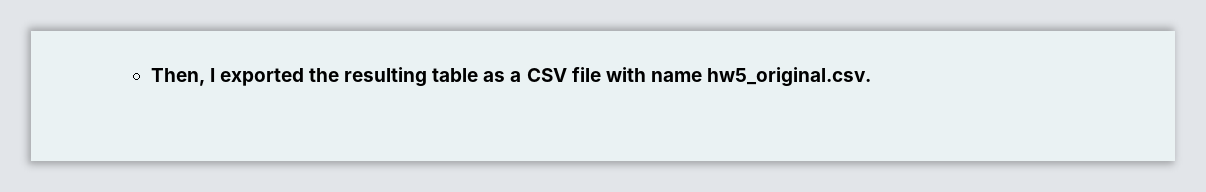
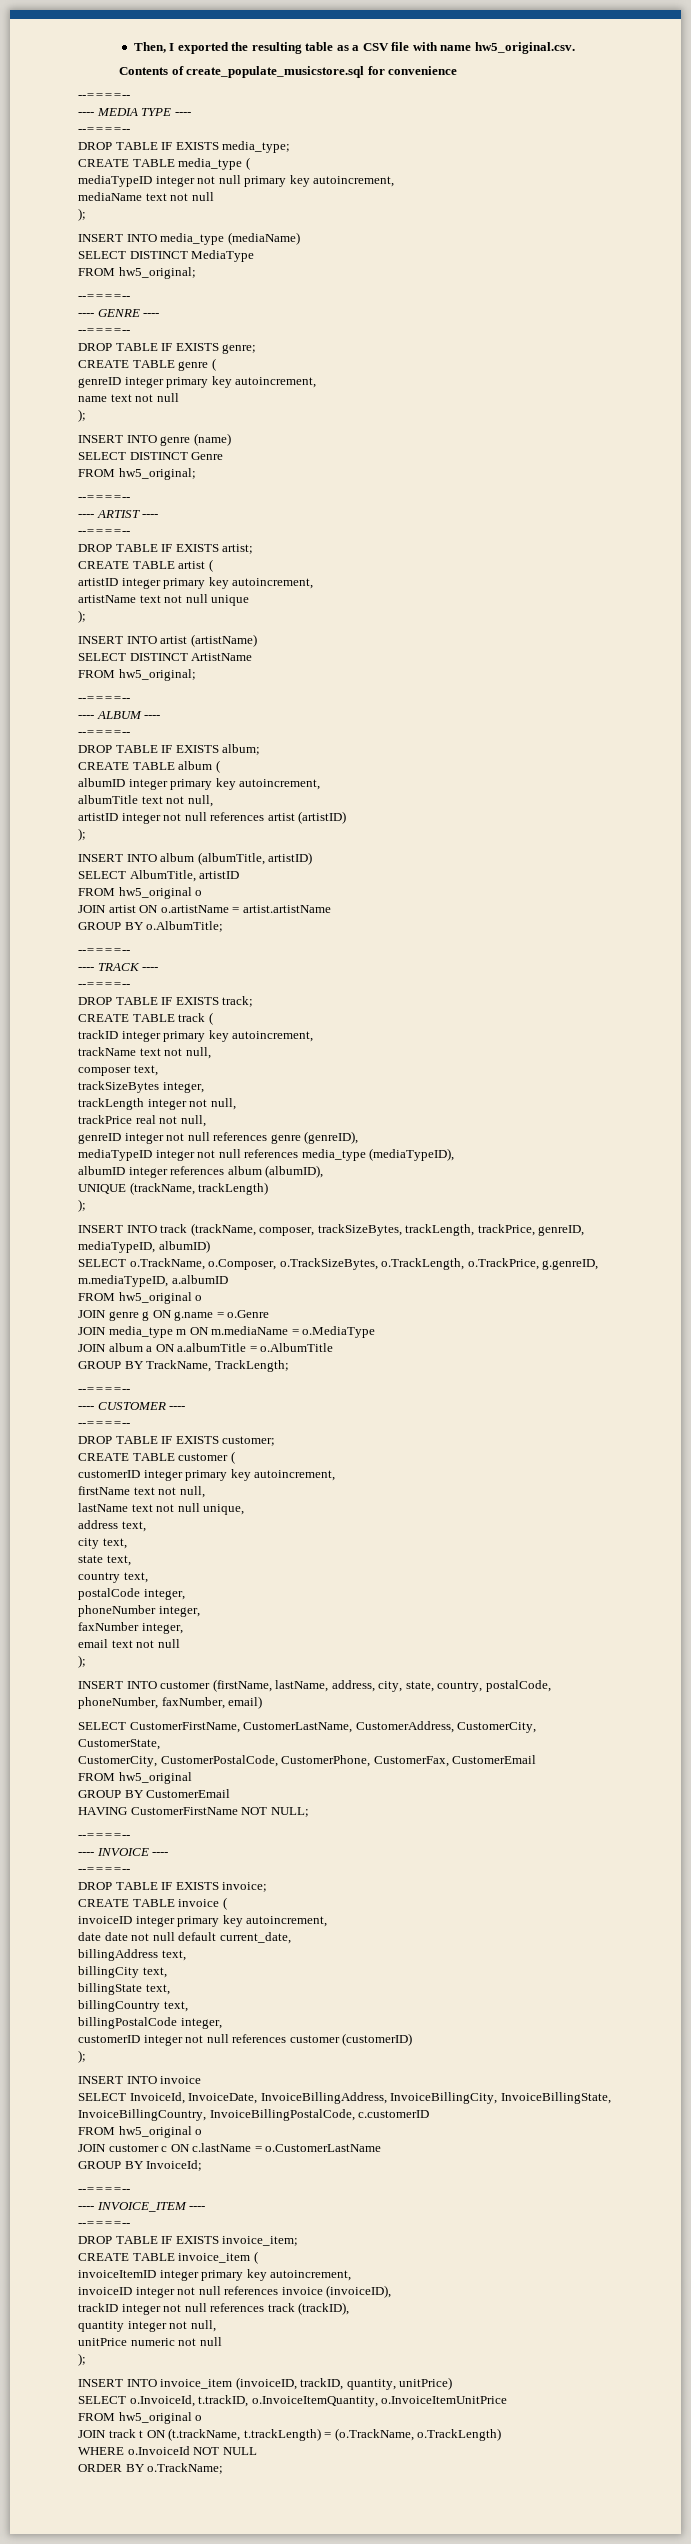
+ Contents of create_populate_musicstore.sql for convenience
+ --====--
+ ---- MEDIA TYPE ----
+ --====--
+ DROP TABLE IF EXISTS media_type;
+ CREATE TABLE media_type (
+ mediaTypeID integer not null primary key autoincrement,
+ mediaName text not null
+ );
+ INSERT INTO media_type (mediaName)
+ SELECT DISTINCT MediaType
+ FROM hw5_original;
+ --====--
+ ---- GENRE ----
+ --====--
+ DROP TABLE IF EXISTS genre;
+ CREATE TABLE genre (
+ genreID integer primary key autoincrement,
+ name text not null
+ );
+ INSERT INTO genre (name)
+ SELECT DISTINCT Genre
+ FROM hw5_original;
+ --====--
+ ---- ARTIST ----
+ --====--
+ DROP TABLE IF EXISTS artist;
+ CREATE TABLE artist (
+ artistID integer primary key autoincrement,
+ artistName text not null unique
+ );
+ INSERT INTO artist (artistName)
+ SELECT DISTINCT ArtistName
+ FROM hw5_original;
+ --====--
+ ---- ALBUM ----
+ --====--
+ DROP TABLE IF EXISTS album;
+ CREATE TABLE album (
+ albumID integer primary key autoincrement,
+ albumTitle text not null,
+ artistID integer not null references artist (artistID)
+ );
+ INSERT INTO album (albumTitle, artistID)
+ SELECT AlbumTitle, artistID
+ FROM hw5_original o
+ JOIN artist ON o.artistName = artist.artistName
+ GROUP BY o.AlbumTitle;
+ --====--
+ ---- TRACK ----
+ --====--
+ DROP TABLE IF EXISTS track;
+ CREATE TABLE track (
+ trackID integer primary key autoincrement,
+ trackName text not null,
+ composer text,
+ trackSizeBytes integer,
+ trackLength integer not null,
+ trackPrice real not null,
+ genreID integer not null references genre (genreID),
+ mediaTypeID integer not null references media_type (mediaTypeID),
+ albumID integer references album (albumID),
+ UNIQUE (trackName, trackLength)
+ );
+ INSERT INTO track (trackName, composer, trackSizeBytes, trackLength, trackPrice, genreID, mediaTypeID, albumID)
+ SELECT o.TrackName, o.Composer, o.TrackSizeBytes, o.TrackLength, o.TrackPrice, g.genreID, m.mediaTypeID, a.albumID
+ FROM hw5_original o
+ JOIN genre g ON g.name = o.Genre
+ JOIN media_type m ON m.mediaName = o.MediaType
+ JOIN album a ON a.albumTitle = o.AlbumTitle
+ GROUP BY TrackName, TrackLength;
+ --====--
+ ---- CUSTOMER ----
+ --====--
+ DROP TABLE IF EXISTS customer;
+ CREATE TABLE customer (
+ customerID integer primary key autoincrement,
+ firstName text not null,
+ lastName text not null unique,
+ address text,
+ city text,
+ state text,
+ country text,
+ postalCode integer,
+ phoneNumber integer,
+ faxNumber integer,
+ email text not null
+ );
+ INSERT INTO customer (firstName, lastName, address, city, state, country, postalCode, phoneNumber, faxNumber, email)
+ SELECT CustomerFirstName, CustomerLastName, CustomerAddress, CustomerCity, CustomerState,
+ CustomerCity, CustomerPostalCode, CustomerPhone, CustomerFax, CustomerEmail
+ FROM hw5_original
+ GROUP BY CustomerEmail
+ HAVING CustomerFirstName NOT NULL;
+ --====--
+ ---- INVOICE ----
+ --====--
+ DROP TABLE IF EXISTS invoice;
+ CREATE TABLE invoice (
+ invoiceID integer primary key autoincrement,
+ date date not null default current_date,
+ billingAddress text,
+ billingCity text,
+ billingState text,
+ billingCountry text,
+ billingPostalCode integer,
+ customerID integer not null references customer (customerID)
+ );
+ INSERT INTO invoice
+ SELECT InvoiceId, InvoiceDate, InvoiceBillingAddress, InvoiceBillingCity, InvoiceBillingState, InvoiceBillingCountry, InvoiceBillingPostalCode, c.customerID
+ FROM hw5_original o
+ JOIN customer c ON c.lastName = o.CustomerLastName
+ GROUP BY InvoiceId;
+ --====--
+ ---- INVOICE_ITEM ----
+ --====--
+ DROP TABLE IF EXISTS invoice_item;
+ CREATE TABLE invoice_item (
+ invoiceItemID integer primary key autoincrement,
+ invoiceID integer not null references invoice (invoiceID),
+ trackID integer not null references track (trackID),
+ quantity integer not null,
+ unitPrice numeric not null
+ );
+ INSERT INTO invoice_item (invoiceID, trackID, quantity, unitPrice)
+ SELECT o.InvoiceId, t.trackID, o.InvoiceItemQuantity, o.InvoiceItemUnitPrice
+ FROM hw5_original o
+ JOIN track t ON (t.trackName, t.trackLength) = (o.TrackName, o.TrackLength)
+ WHERE o.InvoiceId NOT NULL
+ ORDER BY o.TrackName;

